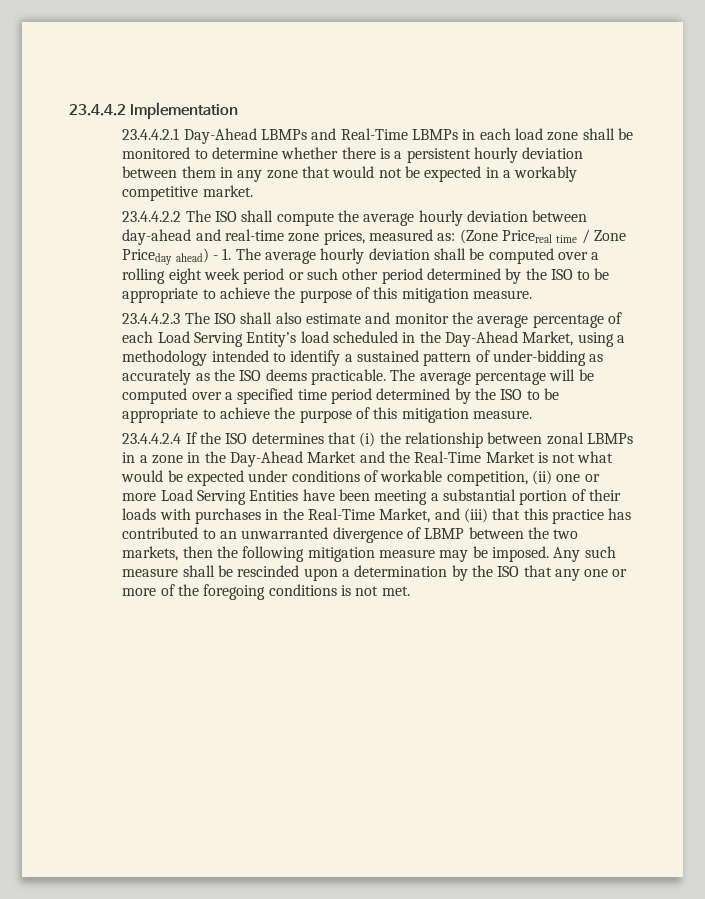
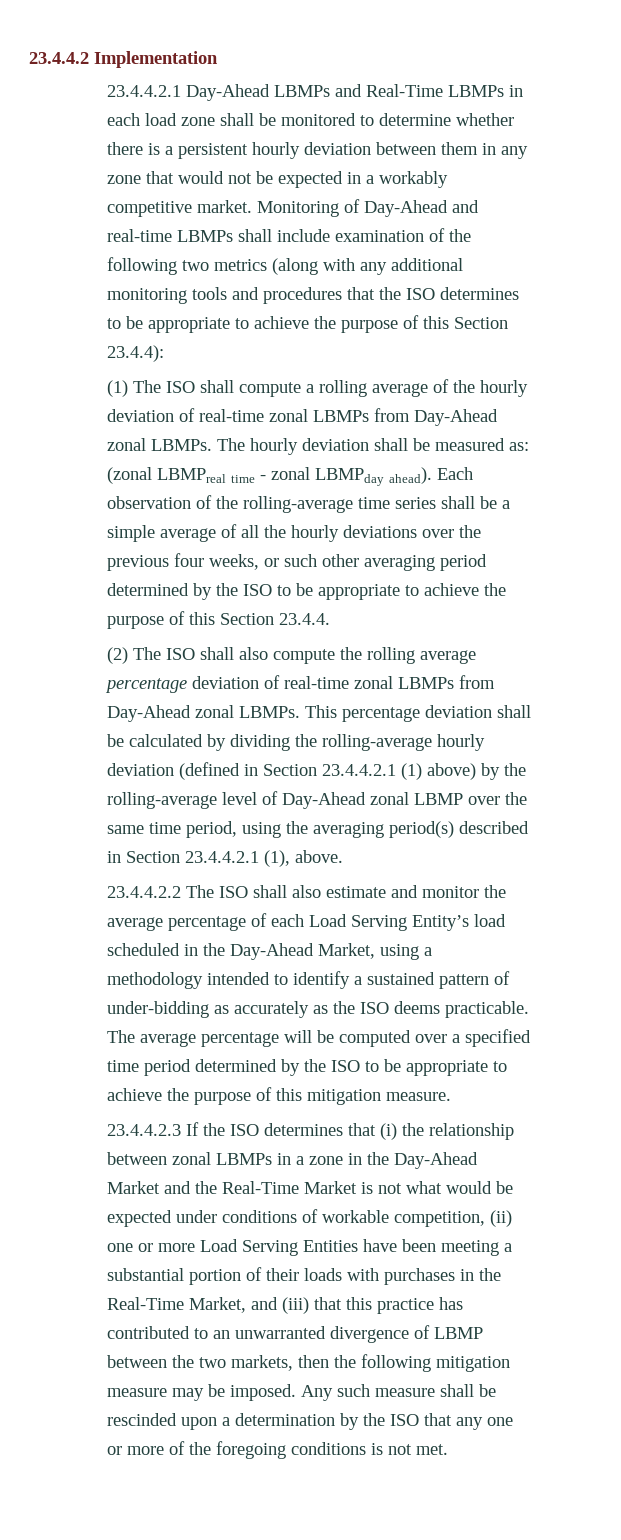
- 23.4.4.2.1 Day-Ahead LBMPs and Real-Time LBMPs in each load zone shall be monitored to determine whether there is a persistent hourly deviation between them in any zone that would not be expected in a workably competitive market.
- 23.4.4.2.2 The ISO shall compute the average hourly deviation between day-ahead and real-time zone prices, measured as: (Zone Pricereal time / Zone Priceday ahead) - 1. The average hourly deviation shall be computed over a rolling eight week period or such other period determined by the ISO to be appropriate to achieve the purpose of this mitigation measure.
- 23.4.4.2.3 The ISO shall also estimate and monitor the average percentage of each Load Serving Entity’s load scheduled in the Day-Ahead Market, using a methodology intended to identify a sustained pattern of under-bidding as accurately as the ISO deems practicable.
+ 23.4.4.2.1 Day-Ahead LBMPs and Real-Time LBMPs in each load zone shall be monitored to determine whether there is a persistent hourly deviation between them in any zone that would not be expected in a workably competitive market. Monitoring of Day-Ahead and real-time LBMPs shall include examination of the following two metrics (along with any additional monitoring tools and procedures that the ISO determines to be appropriate to achieve the purpose of this Section 23.4.4):
+ (1) The ISO shall compute a rolling average of the hourly deviation of real-time zonal LBMPs from Day-Ahead zonal LBMPs. The hourly deviation shall be measured as: (zonal LBMPreal time - zonal LBMPday ahead). Each observation of the rolling-average time series shall be a simple average of all the hourly deviations over the previous four weeks, or such other averaging period determined by the ISO to be appropriate to achieve the purpose of this Section 23.4.4.
+ (2) The ISO shall also compute the rolling average percentage deviation of real-time zonal LBMPs from Day-Ahead zonal LBMPs. This percentage deviation shall be calculated by dividing the rolling-average hourly deviation (defined in Section 23.4.4.2.1 (1) above) by the rolling-average level of Day-Ahead zonal LBMP over the same time period, using the averaging period(s) described in Section 23.4.4.2.1 (1), above.
+ 23.4.4.2.2 The ISO shall also estimate and monitor the average percentage of each Load Serving Entity’s load scheduled in the Day-Ahead Market, using a methodology intended to identify a sustained pattern of under-bidding as accurately as the ISO deems practicable.
- 23.4.4.2.4 If the ISO determines that (i) the relationship between zonal LBMPs in a zone in the Day-Ahead Market and the Real-Time Market is not what would be expected under conditions of workable competition, (ii) one or more Load Serving Entities have been meeting a substantial portion of their loads with purchases in the Real-Time Market, and (iii) that this practice has contributed to an unwarranted divergence of LBMP between the two markets, then the following mitigation measure may be imposed.
+ 23.4.4.2.3 If the ISO determines that (i) the relationship between zonal LBMPs in a zone in the Day-Ahead Market and the Real-Time Market is not what would be expected under conditions of workable competition, (ii) one or more Load Serving Entities have been meeting a substantial portion of their loads with purchases in the Real-Time Market, and (iii) that this practice has contributed to an unwarranted divergence of LBMP between the two markets, then the following mitigation measure may be imposed.

